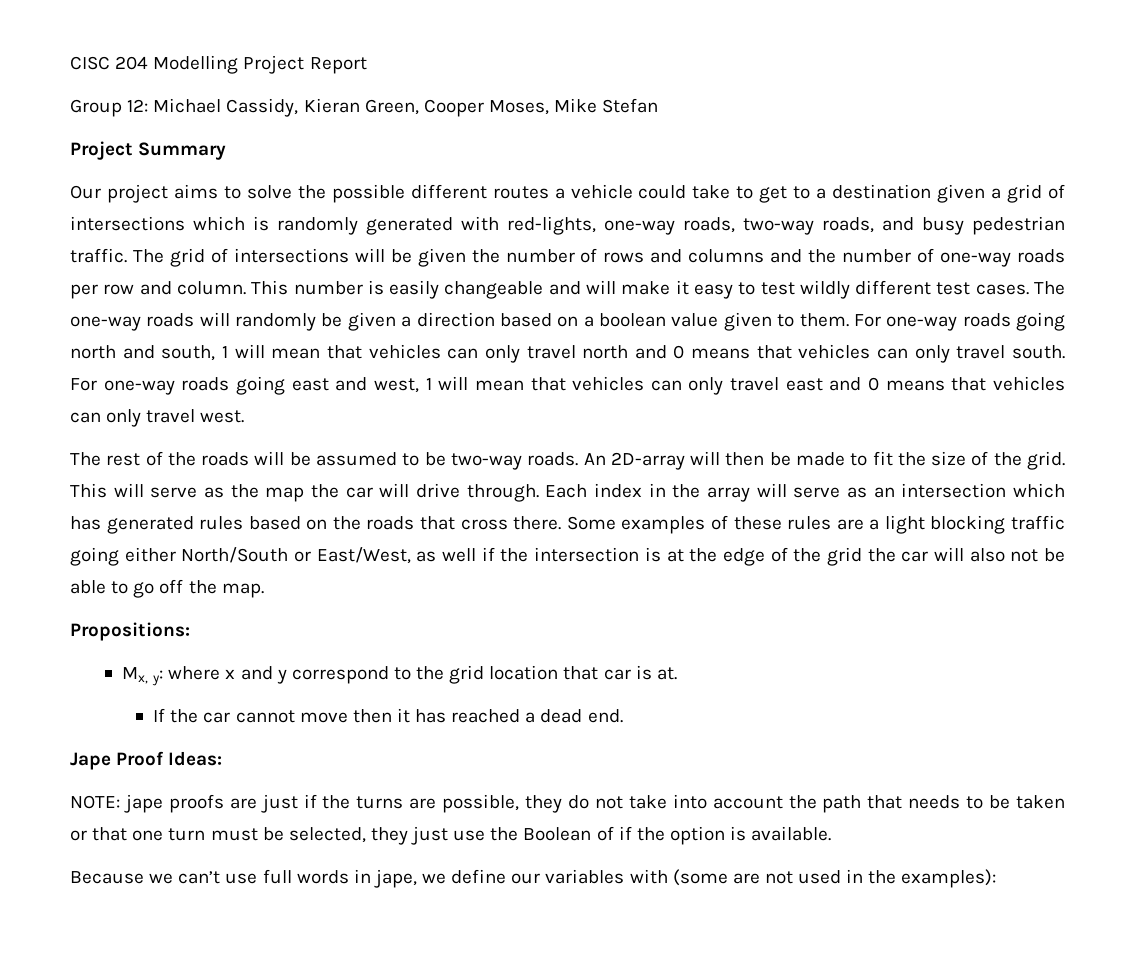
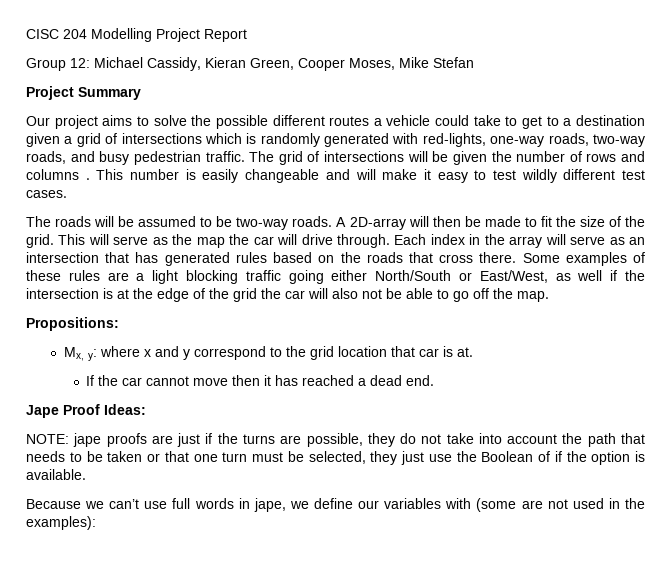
- The grid of intersections will be given the number of rows and columns and the number of one-way roads per row and column.
+ The grid of intersections will be given the number of rows and columns .
- This number is easily changeable and will make it easy to test wildly different test cases. The one-way roads will randomly be given a direction based on a boolean value given to them. For one-way roads going north and south, 1 will mean that vehicles can only travel north and 0 means that vehicles can only travel south. For one-way roads going east and west, 1 will mean that vehicles can only travel east and 0 means that vehicles can only travel west.
- The rest of the roads will be assumed to be two-way roads.
+ This number is easily changeable and will make it easy to test wildly different test cases.
+ The roads will be assumed to be two-way roads.
- An 2D-array will then be made to fit the size of the grid.
+ A 2D-array will then be made to fit the size of the grid.
- Each index in the array will serve as an intersection which has generated rules based on the roads that cross there.
+ Each index in the array will serve as an intersection that has generated rules based on the roads that cross there.

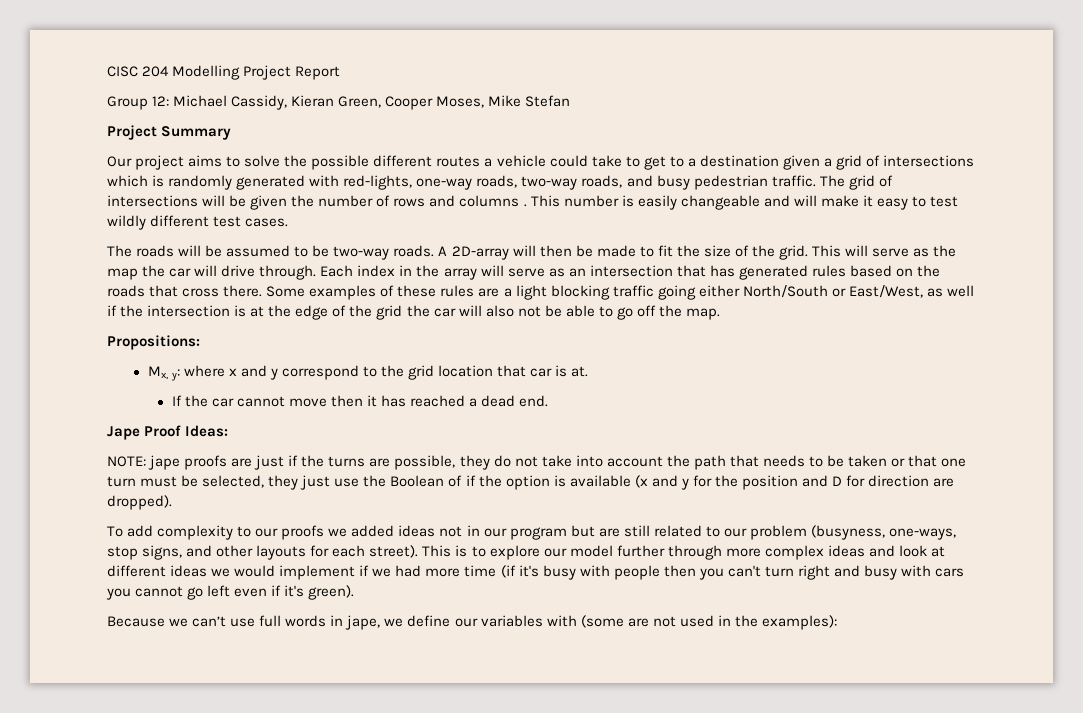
- NOTE: jape proofs are just if the turns are possible, they do not take into account the path that needs to be taken or that one turn must be selected, they just use the Boolean of if the option is available.
+ NOTE: jape proofs are just if the turns are possible, they do not take into account the path that needs to be taken or that one turn must be selected, they just use the Boolean of if the option is available (x and y for the position and D for direction are dropped).
+ To add complexity to our proofs we added ideas not in our program but are still related to our problem (busyness, one-ways, stop signs, and other layouts for each street). This is to explore our model further through more complex ideas and look at different ideas we would implement if we had more time (if it's busy with people then you can't turn right and busy with cars you cannot go left even if it's green).

